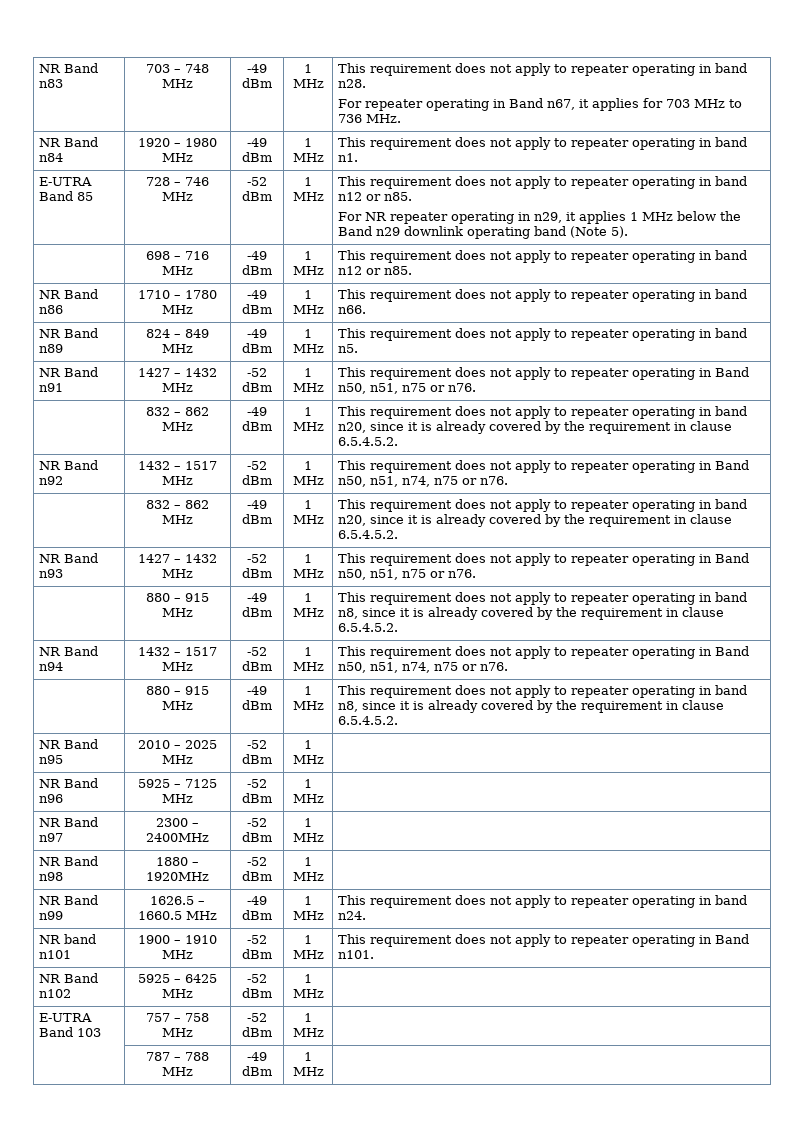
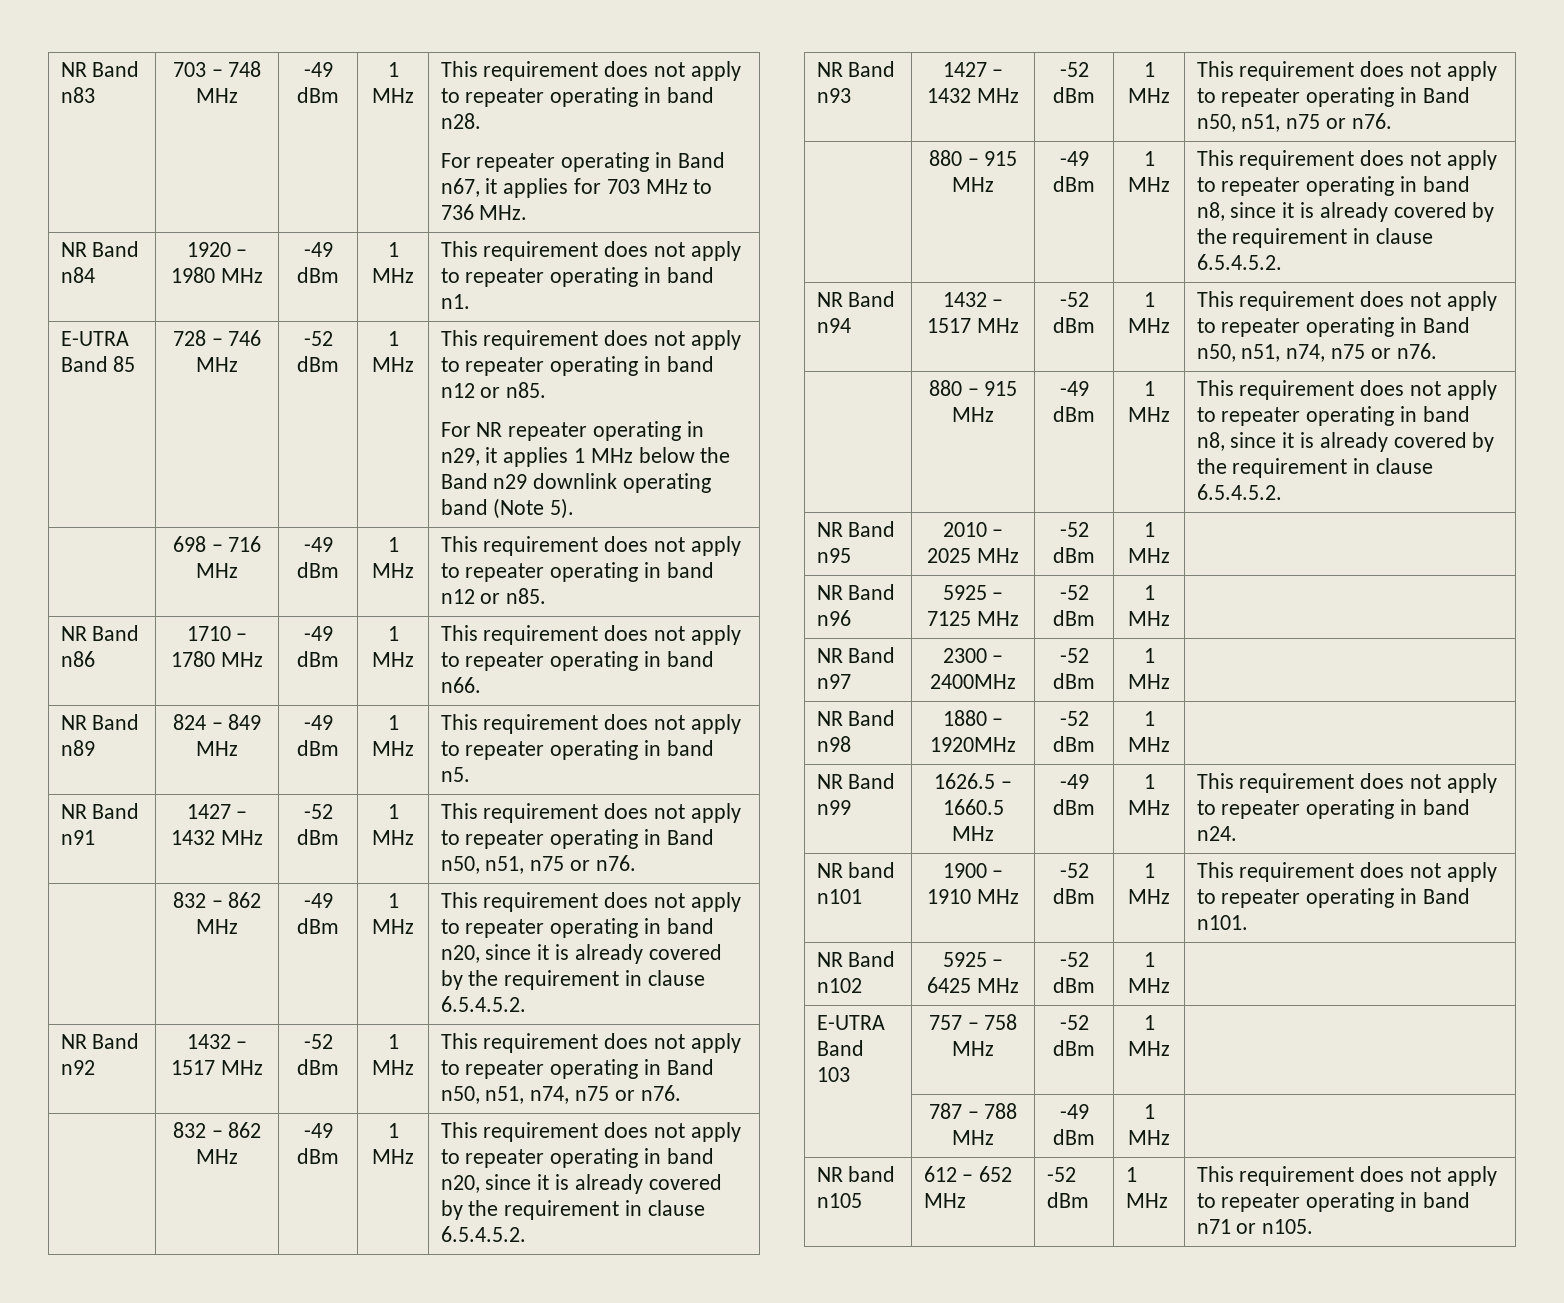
+ NR band n105 | 612 – 652 MHz | -52 dBm | 1 MHz | This requirement does not apply to repeater operating in band n71 or n105.

